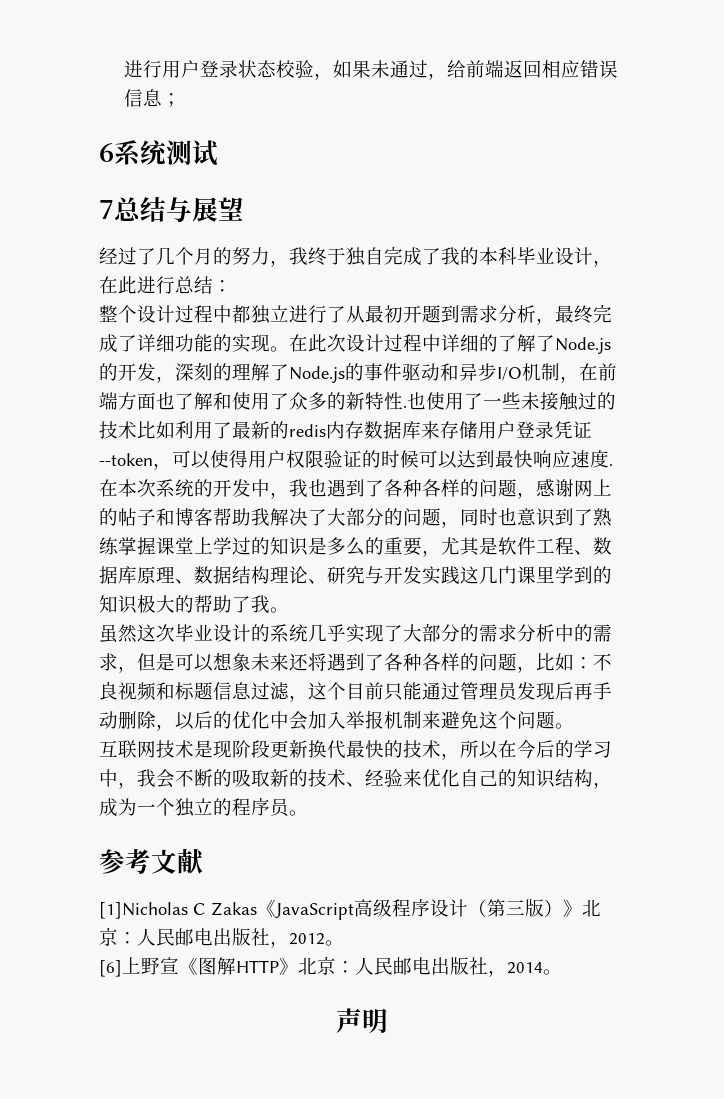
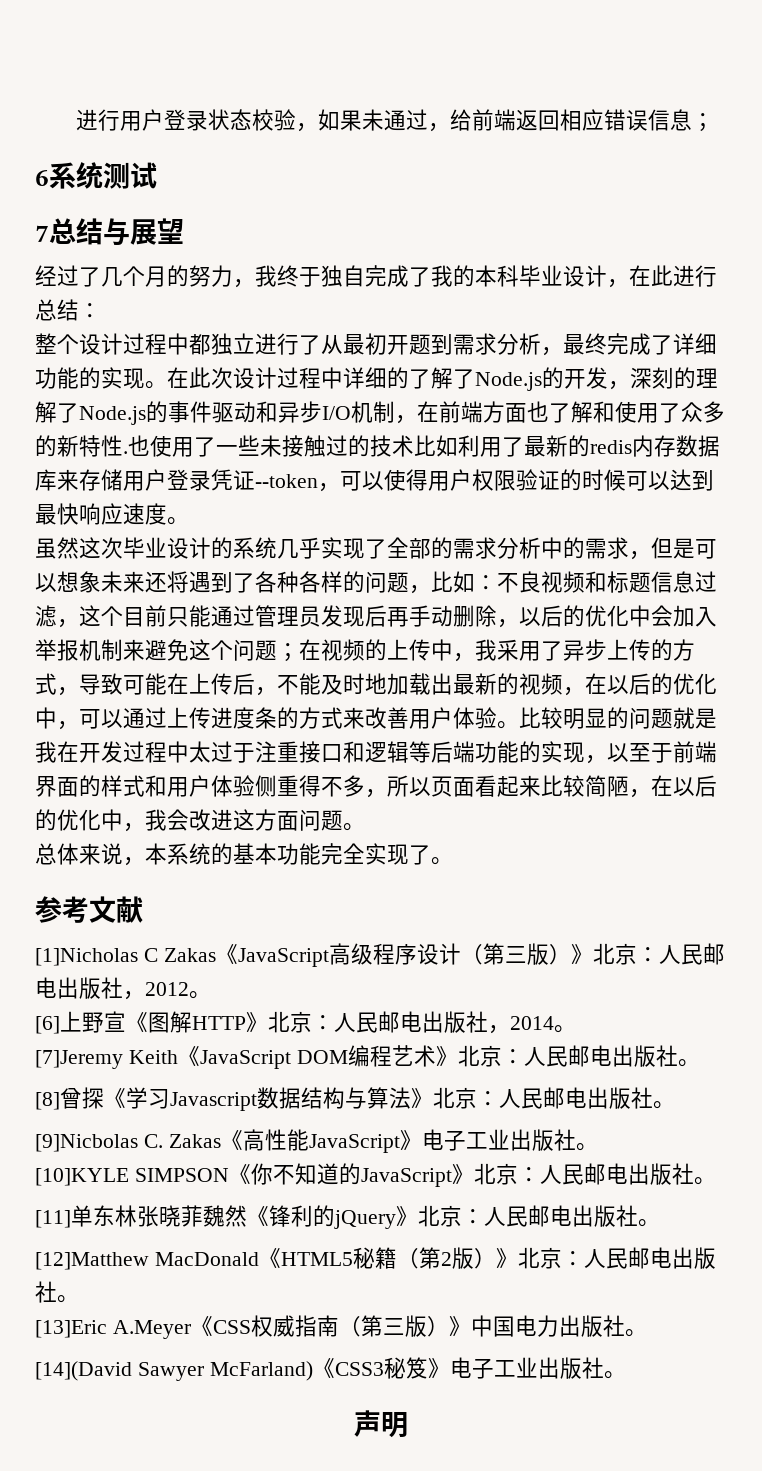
- 也使用了一些未接触过的技术比如利用了最新的redis内存数据库来存储用户登录凭证--token，可以使得用户权限验证的时候可以达到最快响应速度.在本次系统的开发中，我也遇到了各种各样的问题，感谢网上的帖子和博客帮助我解决了大部分的问题，同时也意识到了熟练掌握课堂上学过的知识是多么的重要，尤其是软件工程、数据库原理、数据结构理论、研究与开发实践这几门课里学到的知识极大的帮助了我。
+ 也使用了一些未接触过的技术比如利用了最新的redis内存数据库来存储用户登录凭证--token，可以使得用户权限验证的时候可以达到最快响应速度。
- 虽然这次毕业设计的系统几乎实现了大部分的需求分析中的需求，但是可以想象未来还将遇到了各种各样的问题，比如：不良视频和标题信息过滤，这个目前只能通过管理员发现后再手动删除，以后的优化中会加入举报机制来避免这个问题。
- 互联网技术是现阶段更新换代最快的技术，所以在今后的学习中，我会不断的吸取新的技术、经验来优化自己的知识结构，成为一个独立的程序员。
+ 虽然这次毕业设计的系统几乎实现了全部的需求分析中的需求，但是可以想象未来还将遇到了各种各样的问题，比如：不良视频和标题信息过滤，这个目前只能通过管理员发现后再手动删除，以后的优化中会加入举报机制来避免这个问题；在视频的上传中，我采用了异步上传的方式，导致可能在上传后，不能及时地加载出最新的视频，在以后的优化中，可以通过上传进度条的方式来改善用户体验。比较明显的问题就是我在开发过程中太过于注重接口和逻辑等后端功能的实现，以至于前端界面的样式和用户体验侧重得不多，所以页面看起来比较简陋，在以后的优化中，我会改进这方面问题。
+ 总体来说，本系统的基本功能完全实现了。
+ [7]Jeremy Keith《JavaScript DOM编程艺术》北京：人民邮电出版社。
+ [8]曾探《学习Javascript数据结构与算法》北京：人民邮电出版社。
+ [9]Nicbolas C. Zakas《高性能JavaScript》电子工业出版社。
+ [10]KYLE SIMPSON《你不知道的JavaScript》北京：人民邮电出版社。
+ [11]单东林张晓菲魏然《锋利的jQuery》北京：人民邮电出版社。
+ [12]Matthew MacDonald《HTML5秘籍（第2版）》北京：人民邮电出版社。
+ [13]Eric A.Meyer《CSS权威指南（第三版）》中国电力出版社。
+ [14](David Sawyer McFarland)《CSS3秘笈》电子工业出版社。

